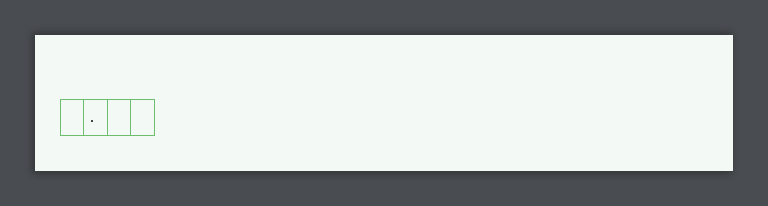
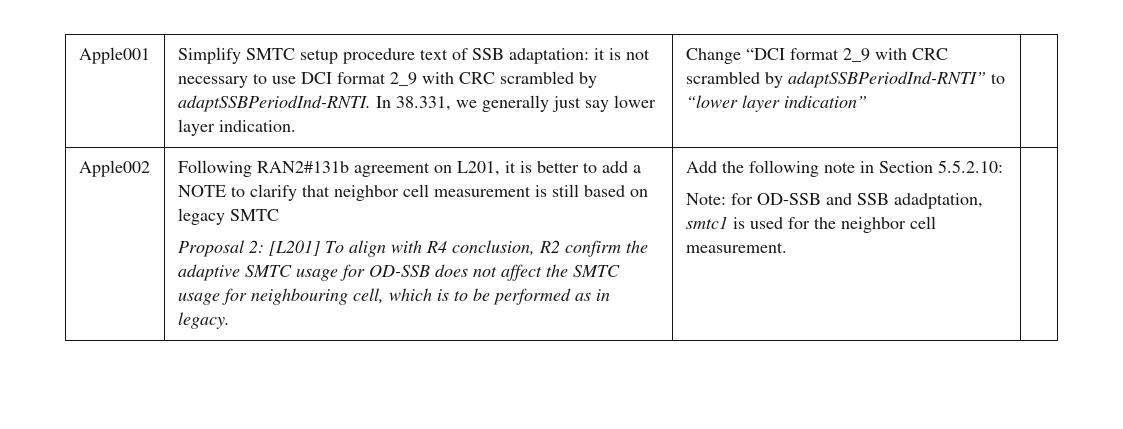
- .
+ Apple001 | Simplify SMTC setup procedure text of SSB adaptation: it is not necessary to use DCI format 2_9 with CRC scrambled by adaptSSBPeriodInd-RNTI. In 38.331, we generally just say lower layer indication. | Change “DCI format 2_9 with CRC scrambled by adaptSSBPeriodInd-RNTI” to “lower layer indication” |
+ Apple002 | Following RAN2#131b agreement on L201, it is better to add a NOTE to clarify that neighbor cell measurement is still based on legacy SMTC
+ Proposal 2: [L201] To align with R4 conclusion, R2 confirm the adaptive SMTC usage for OD-SSB does not affect the SMTC usage for neighbouring cell, which is to be performed as in legacy. | Add the following note in Section 5.5.2.10:
+ Note: for OD-SSB and SSB adadptation, smtc1 is used for the neighbor cell measurement.

